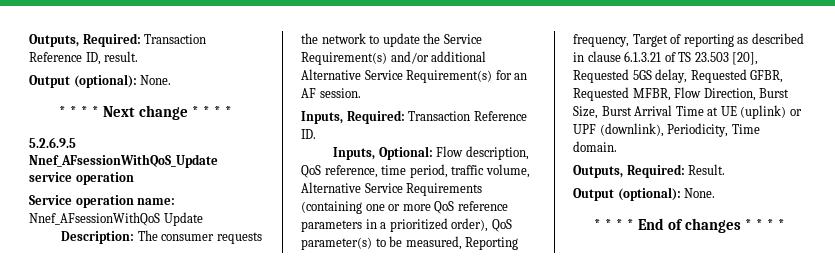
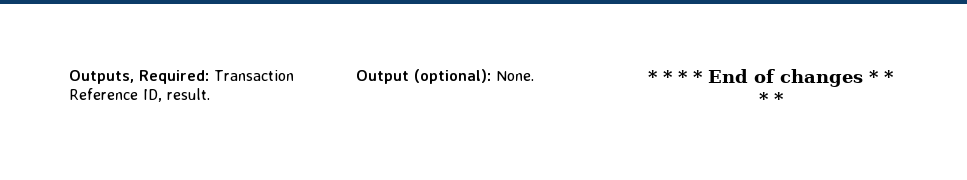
- * * * * Next change * * * *
- 5.2.6.9.5 Nnef_AFsessionWithQoS_Update service operation
- Service operation name: Nnef_AFsessionWithQoS Update
- Description: The consumer requests the network to update the Service Requirement(s) and/or additional Alternative Service Requirement(s) for an AF session.
- Inputs, Required: Transaction Reference ID.
- Inputs, Optional: Flow description, QoS reference, time period, traffic volume, Alternative Service Requirements (containing one or more QoS reference parameters in a prioritized order), QoS parameter(s) to be measured, Reporting frequency, Target of reporting as described in clause 6.1.3.21 of TS 23.503 [20], Requested 5GS delay, Requested GFBR, Requested MFBR, Flow Direction, Burst Size, Burst Arrival Time at UE (uplink) or UPF (downlink), Periodicity, Time domain.
- Outputs, Required: Result.
- Output (optional): None.

